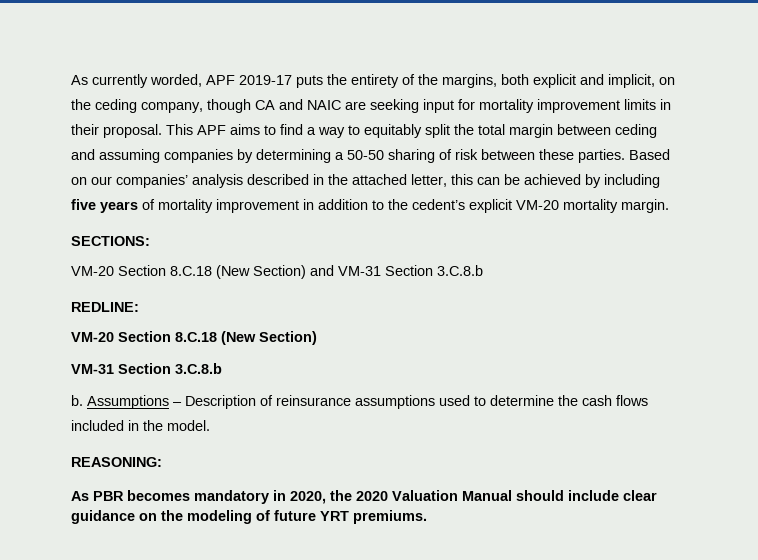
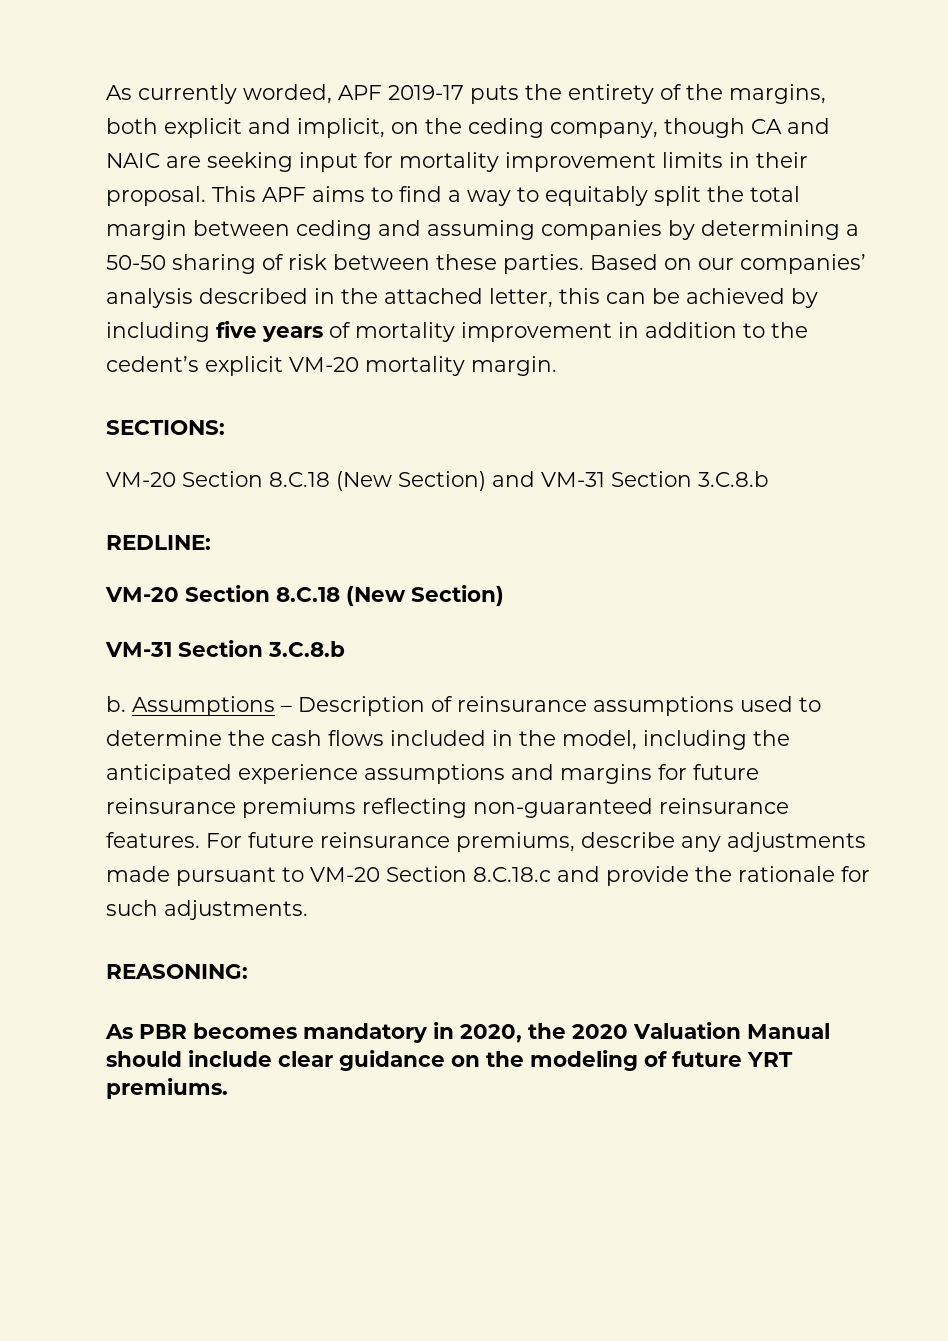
- Assumptions – Description of reinsurance assumptions used to determine the cash flows included in the model.
+ Assumptions – Description of reinsurance assumptions used to determine the cash flows included in the model, including the anticipated experience assumptions and margins for future reinsurance premiums reflecting non-guaranteed reinsurance features. For future reinsurance premiums, describe any adjustments made pursuant to VM-20 Section 8.C.18.c and provide the rationale for such adjustments.

